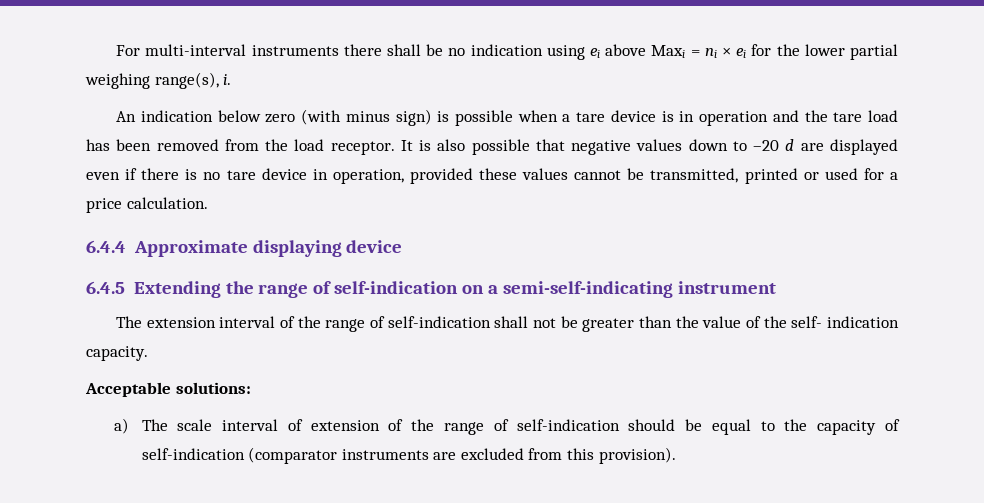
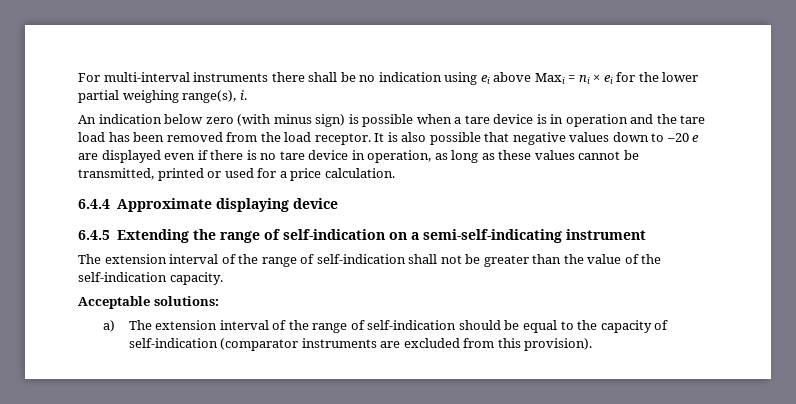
- It is also possible that negative values down to –20 d are displayed even if there is no tare device in operation, provided these values cannot be transmitted, printed or used for a price calculation.
+ It is also possible that negative values down to –20 e are displayed even if there is no tare device in operation, as long as these values cannot be transmitted, printed or used for a price calculation.
- The extension interval of the range of self-indication shall not be greater than the value of the self- indication capacity.
+ The extension interval of the range of self-indication shall not be greater than the value of the self-indication capacity.
- a) The scale interval of extension of the range of self-indication should be equal to the capacity of self-indication (comparator instruments are excluded from this provision).
+ a) The extension interval of the range of self-indication should be equal to the capacity of self-indication (comparator instruments are excluded from this provision).

